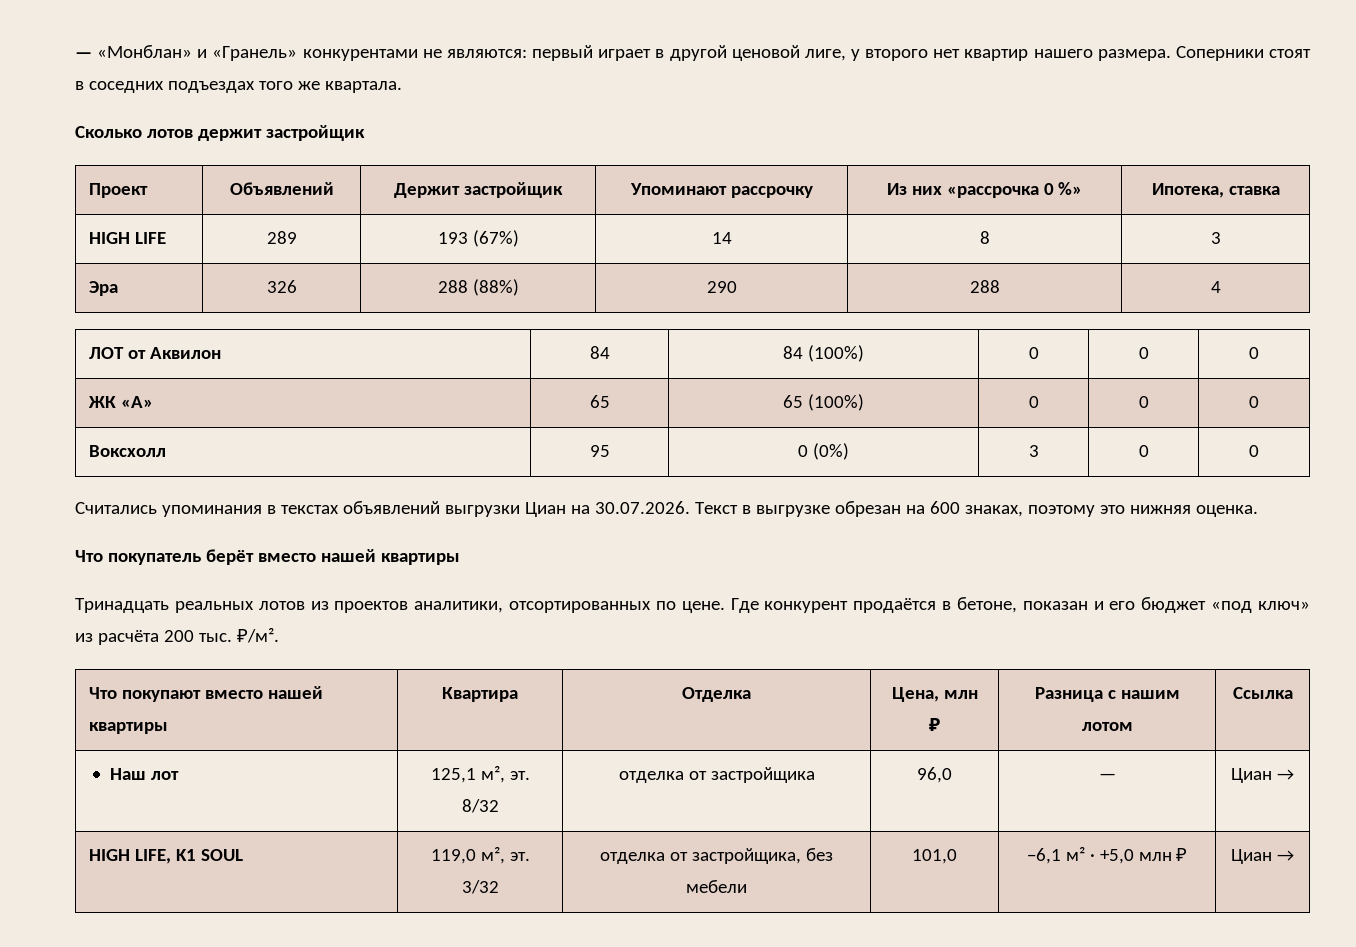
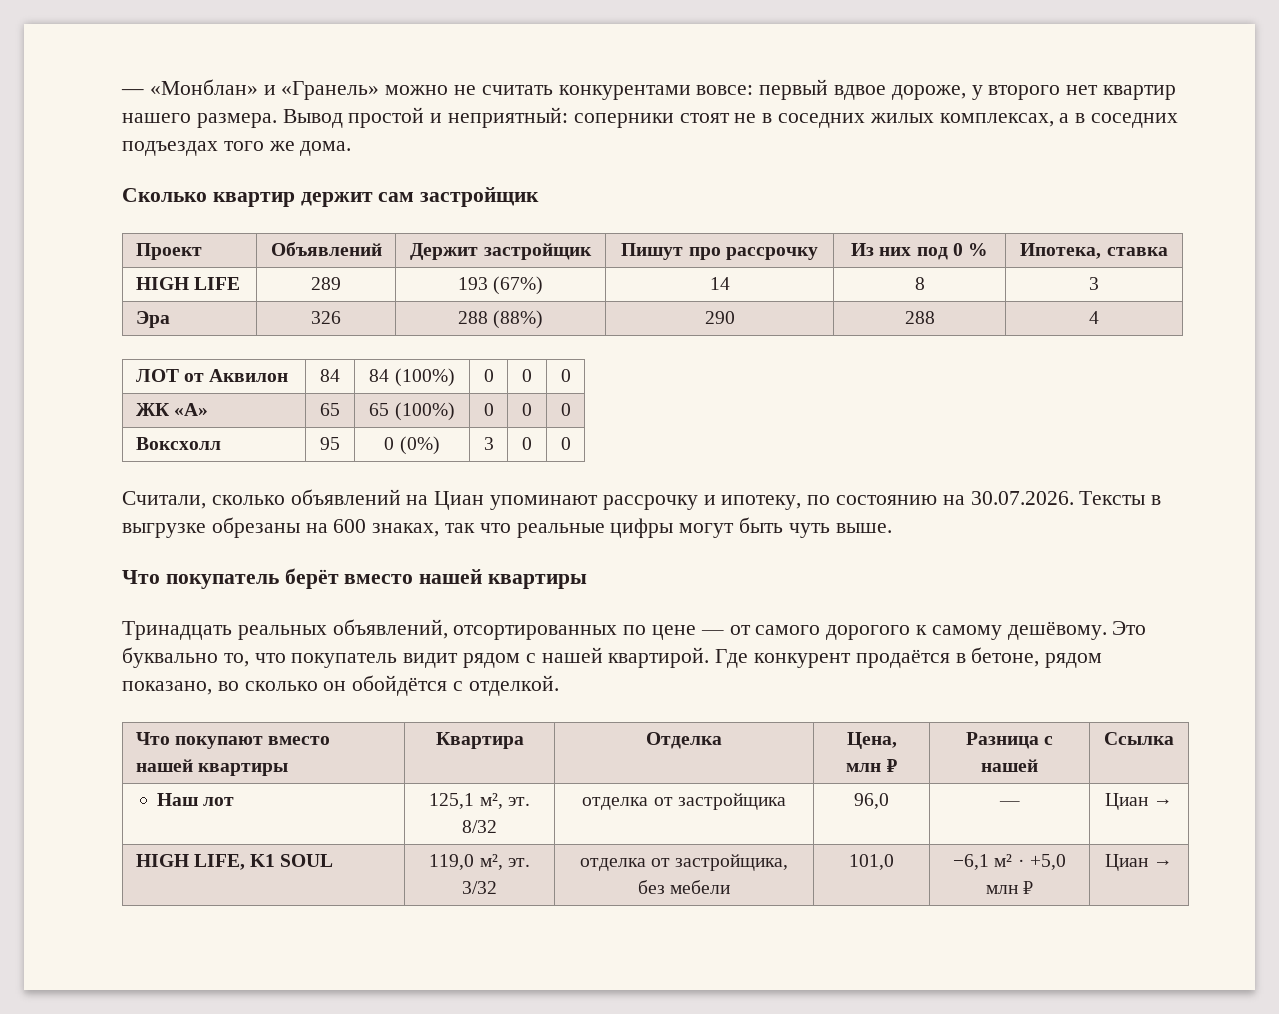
- — «Монблан» и «Гранель» конкурентами не являются: первый играет в другой ценовой лиге, у второго нет квартир нашего размера.
+ — «Монблан» и «Гранель» можно не считать конкурентами вовсе: первый вдвое дороже, у второго нет квартир нашего размера.
- Соперники стоят в соседних подъездах того же квартала.
+ Вывод простой и неприятный: соперники стоят не в соседних жилых комплексах, а в соседних подъездах того же дома.
- Сколько лотов держит застройщик
+ Сколько квартир держит сам застройщик
- Проект | Объявлений | Держит застройщик | Упоминают рассрочку | Из них «рассрочка 0 %» | Ипотека, ставка
+ Проект | Объявлений | Держит застройщик | Пишут про рассрочку | Из них под 0 % | Ипотека, ставка
- Считались упоминания в текстах объявлений выгрузки Циан на 30.07.2026. Текст в выгрузке обрезан на 600 знаках, поэтому это нижняя оценка.
+ Считали, сколько объявлений на Циан упоминают рассрочку и ипотеку, по состоянию на 30.07.2026. Тексты в выгрузке обрезаны на 600 знаках, так что реальные цифры могут быть чуть выше.
- Тринадцать реальных лотов из проектов аналитики, отсортированных по цене.
+ Тринадцать реальных объявлений, отсортированных по цене — от самого дорогого к самому дешёвому. Это буквально то, что покупатель видит рядом с нашей квартирой.
- Где конкурент продаётся в бетоне, показан и его бюджет «под ключ» из расчёта 200 тыс. ₽/м².
+ Где конкурент продаётся в бетоне, рядом показано, во сколько он обойдётся с отделкой.
- Что покупают вместо нашей квартиры | Квартира | Отделка | Цена, млн ₽ | Разница с нашим лотом | Ссылка
+ Что покупают вместо нашей квартиры | Квартира | Отделка | Цена, млн ₽ | Разница с нашей | Ссылка

